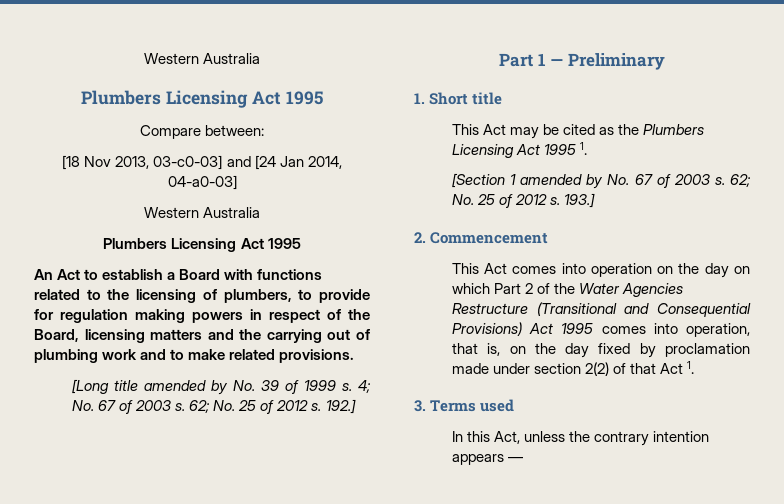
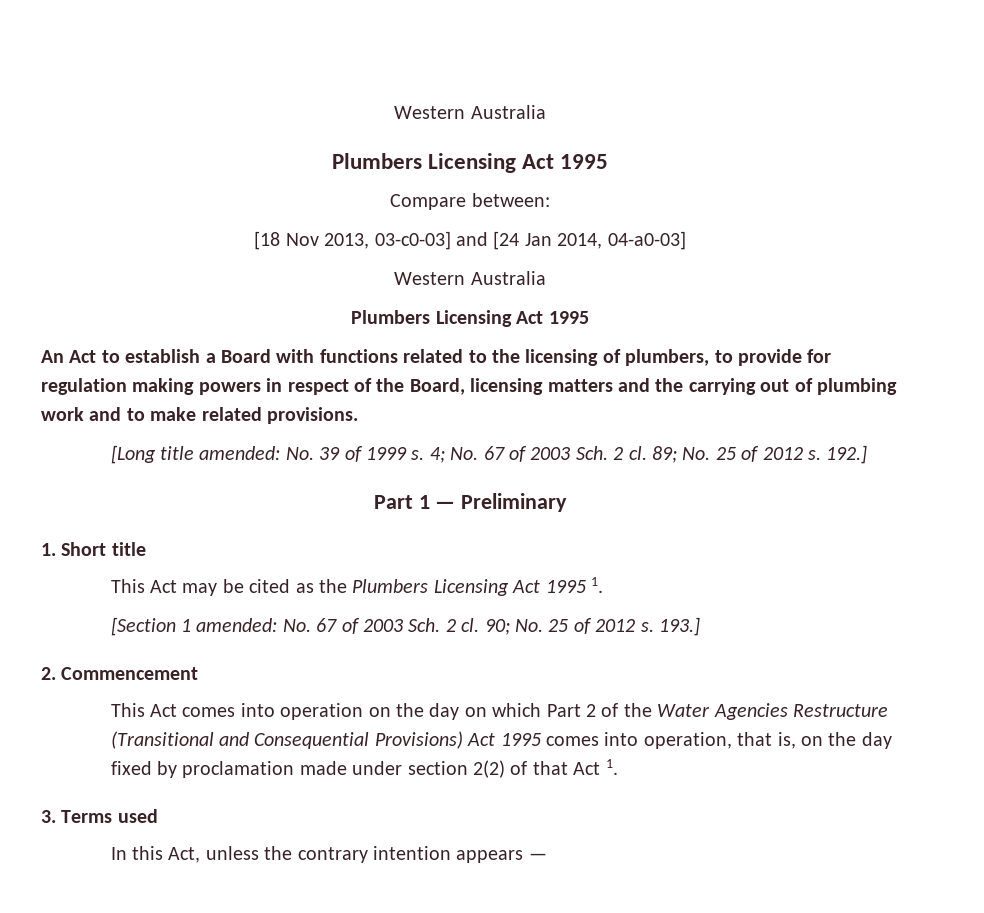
- [Long title amended by No. 39 of 1999 s.
+ [Long title amended: No. 39 of 1999 s.
- 4; No. 67 of 2003 s. 62; No. 25 of 2012 s.
+ 4; No. 67 of 2003 Sch. 2 cl. 89; No. 25 of 2012 s.
- [Section 1 amended by No. 67 of 2003 s. 62; No. 25 of 2012 s.
+ [Section 1 amended: No. 67 of 2003 Sch. 2 cl. 90; No. 25 of 2012 s.

